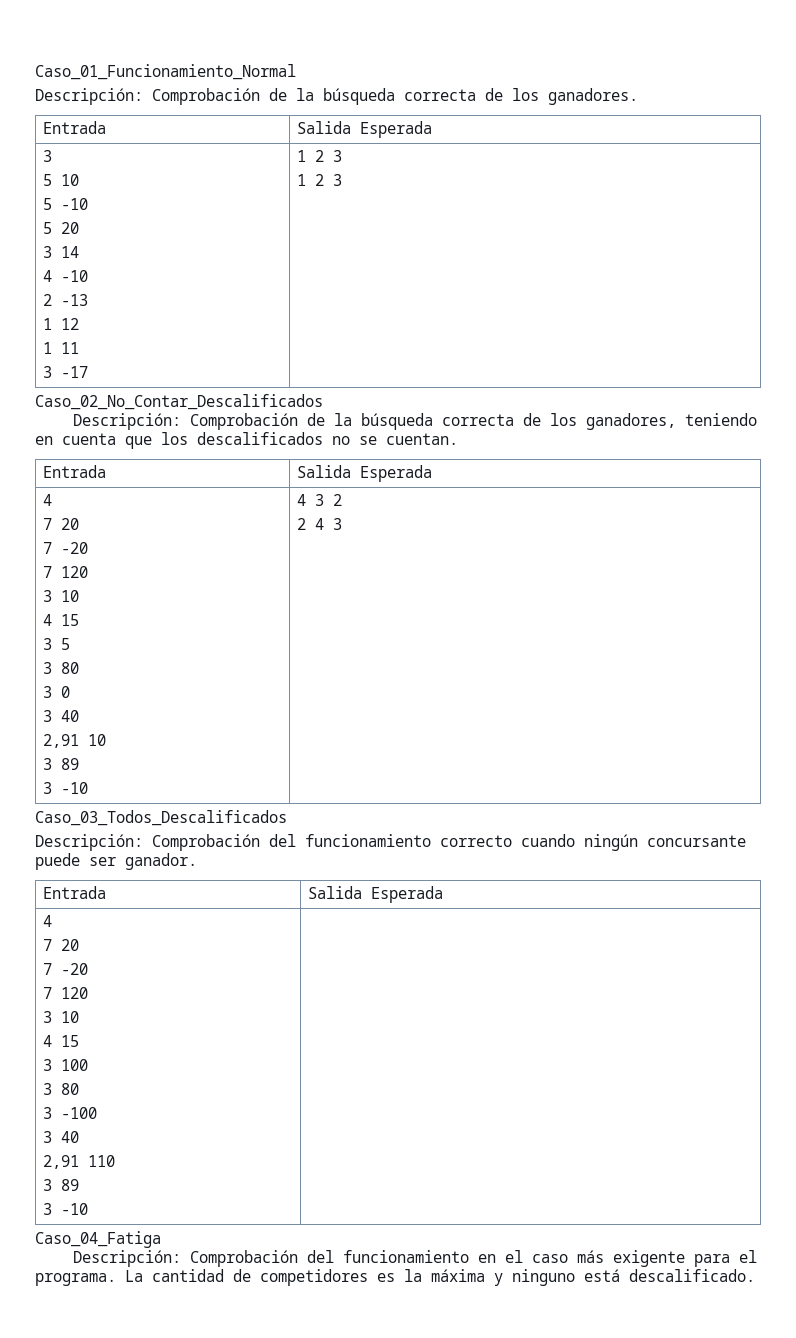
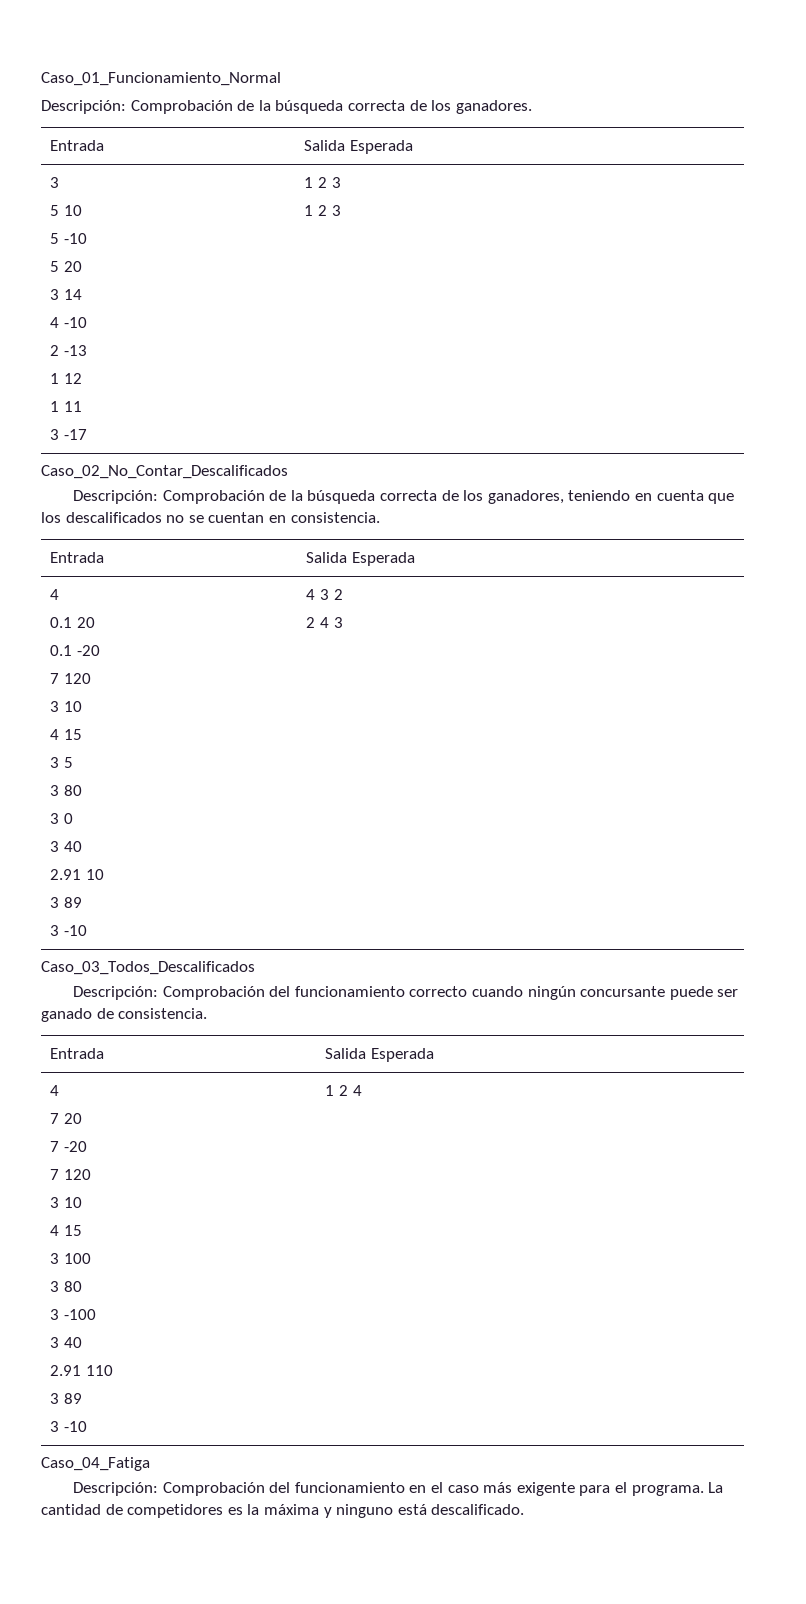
- Descripción: Comprobación de la búsqueda correcta de los ganadores, teniendo en cuenta que los descalificados no se cuentan.
+ Descripción: Comprobación de la búsqueda correcta de los ganadores, teniendo en cuenta que los descalificados no se cuentan en consistencia.
  Entrada | Salida Esperada
  4
- 7 20
- 7 -20
+ 0.1 20
+ 0.1 -20
  7 120
  3 10
  4 15
  3 5
  3 80
  3 0
  3 40
- 2,91 10
+ 2.91 10
- Descripción: Comprobación del funcionamiento correcto cuando ningún concursante puede ser ganador.
+ Descripción: Comprobación del funcionamiento correcto cuando ningún concursante puede ser ganado de consistencia.
  Entrada | Salida Esperada
  4
  7 20
  7 -20
  7 120
  3 10
  4 15
  3 100
  3 80
  3 -100
  3 40
- 2,91 110
+ 2.91 110
  3 89
- 3 -10 |
+ 3 -10 | 1 2 4

